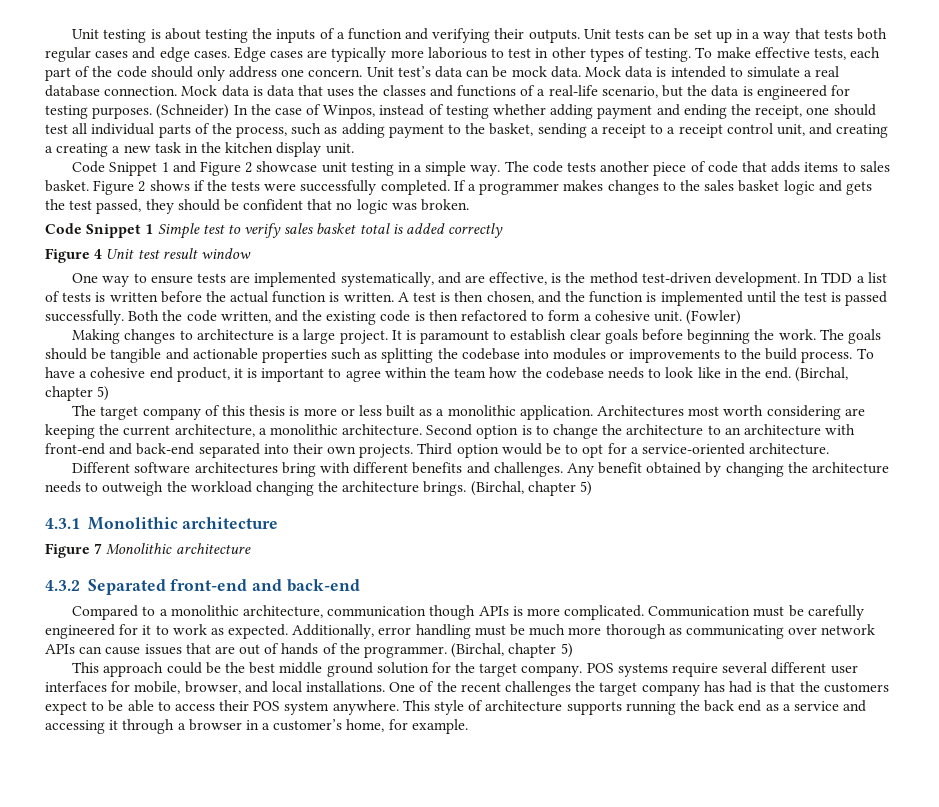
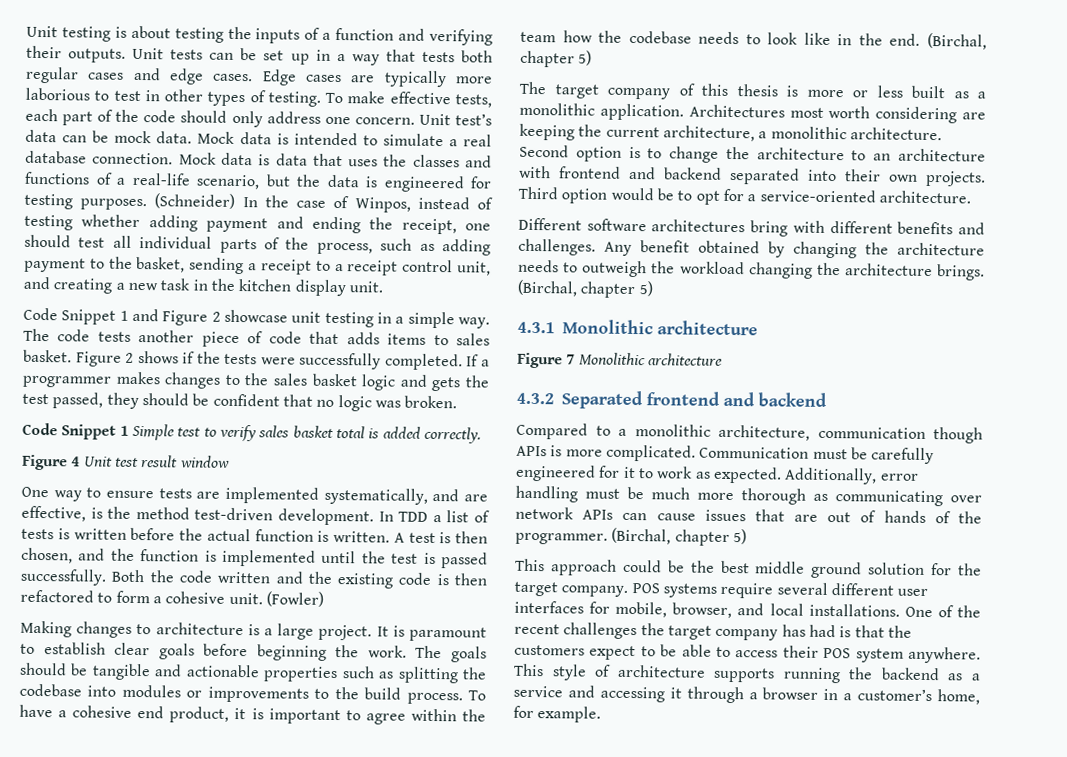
- (Schneider) In the case of Winpos, instead of testing whether adding payment and ending the receipt, one should test all individual parts of the process, such as adding payment to the basket, sending a receipt to a receipt control unit, and creating a creating a new task in the kitchen display unit.
+ (Schneider) In the case of Winpos, instead of testing whether adding payment and ending the receipt, one should test all individual parts of the process, such as adding payment to the basket, sending a receipt to a receipt control unit, and creating a new task in the kitchen display unit.
- Code Snippet 1 Simple test to verify sales basket total is added correctly
+ Code Snippet 1 Simple test to verify sales basket total is added correctly.
- Both the code written, and the existing code is then refactored to form a cohesive unit.
+ Both the code written and the existing code is then refactored to form a cohesive unit.
- Second option is to change the architecture to an architecture with front-end and back-end separated into their own projects.
+ Second option is to change the architecture to an architecture with frontend and backend separated into their own projects.
- 4.3.2 Separated front-end and back-end
+ 4.3.2 Separated frontend and backend
- This style of architecture supports running the back end as a service and accessing it through a browser in a customer’s home, for example.
+ This style of architecture supports running the backend as a service and accessing it through a browser in a customer’s home, for example.

